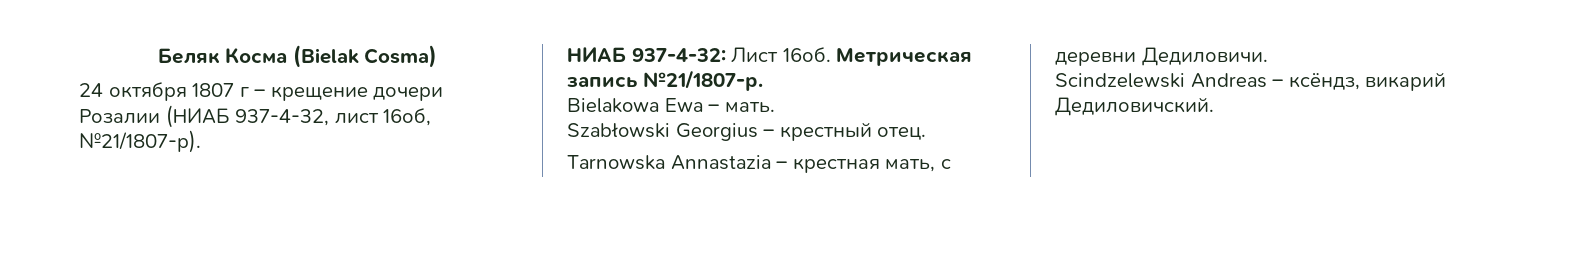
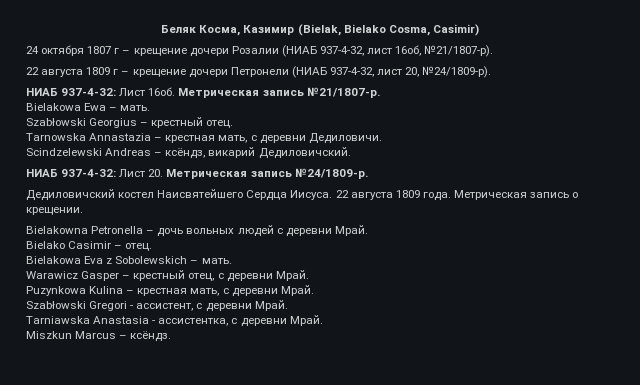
- Беляк Косма (Bielak Cosma)
+ Беляк Косма, Казимир (Bielak, Bielako Cosma, Casimir)
+ 22 августа 1809 г – крещение дочери Петронели (НИАБ 937-4-32, лист 20, №24/1809-р).
+ НИАБ 937-4-32: Лист 20. Метрическая запись №24/1809-р.
+ Дедиловичский костел Наисвятейшего Сердца Иисуса. 22 августа 1809 года. Метрическая запись о крещении.
+ Bielakowna Petronella – дочь вольных людей с деревни Мрай.
+ Bielako Casimir – отец.
+ Bielakowa Eva z Sobolewskich – мать.
+ Warawicz Gasper – крестный отец, с деревни Мрай.
+ Puzynkowa Kulina – крестная мать, с деревни Мрай.
+ Szabłowski Gregori - ассистент, с деревни Мрай.
+ Tarniawska Anastasia - ассистентка, с деревни Мрай.
+ Miszkun Marcus – ксёндз.

